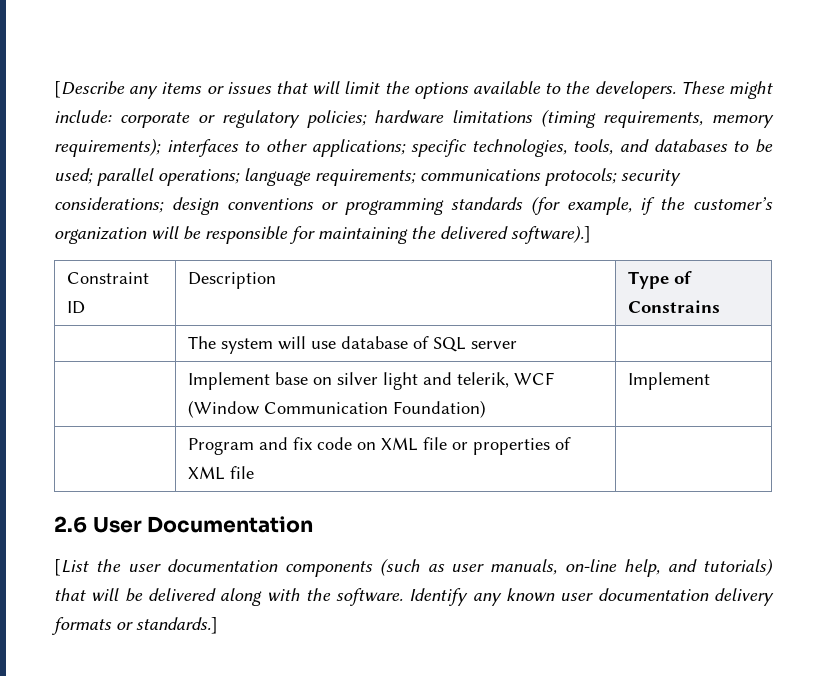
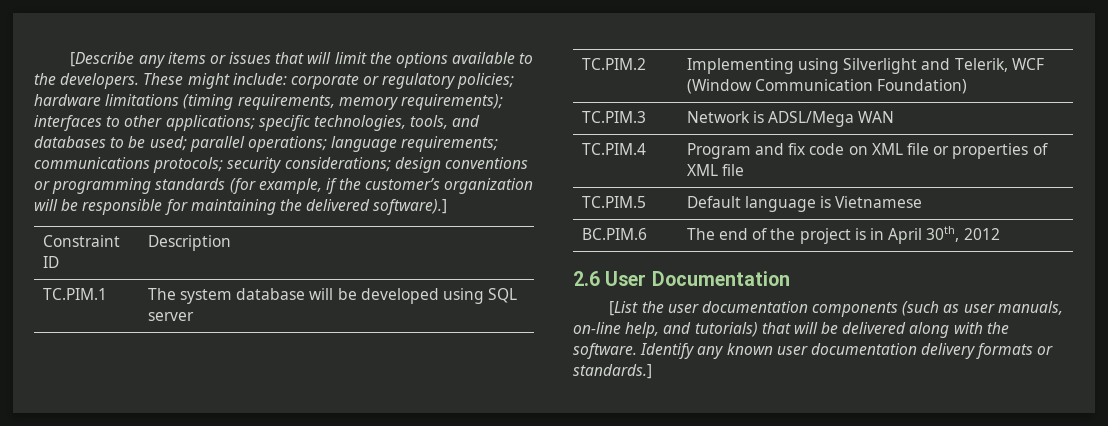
- Constraint ID | Description | Type of Constrains
- | The system will use database of SQL server |
- | Implement base on silver light and telerik, WCF (Window Communication Foundation) | Implement
- | Program and fix code on XML file or properties of XML file |
+ Constraint ID | Description
+ TC.PIM.1 | The system database will be developed using SQL server
+ TC.PIM.2 | Implementing using Silverlight and Telerik, WCF (Window Communication Foundation)
+ TC.PIM.3 | Network is ADSL/Mega WAN
+ TC.PIM.4 | Program and fix code on XML file or properties of XML file
+ TC.PIM.5 | Default language is Vietnamese
+ BC.PIM.6 | The end of the project is in April 30th, 2012

